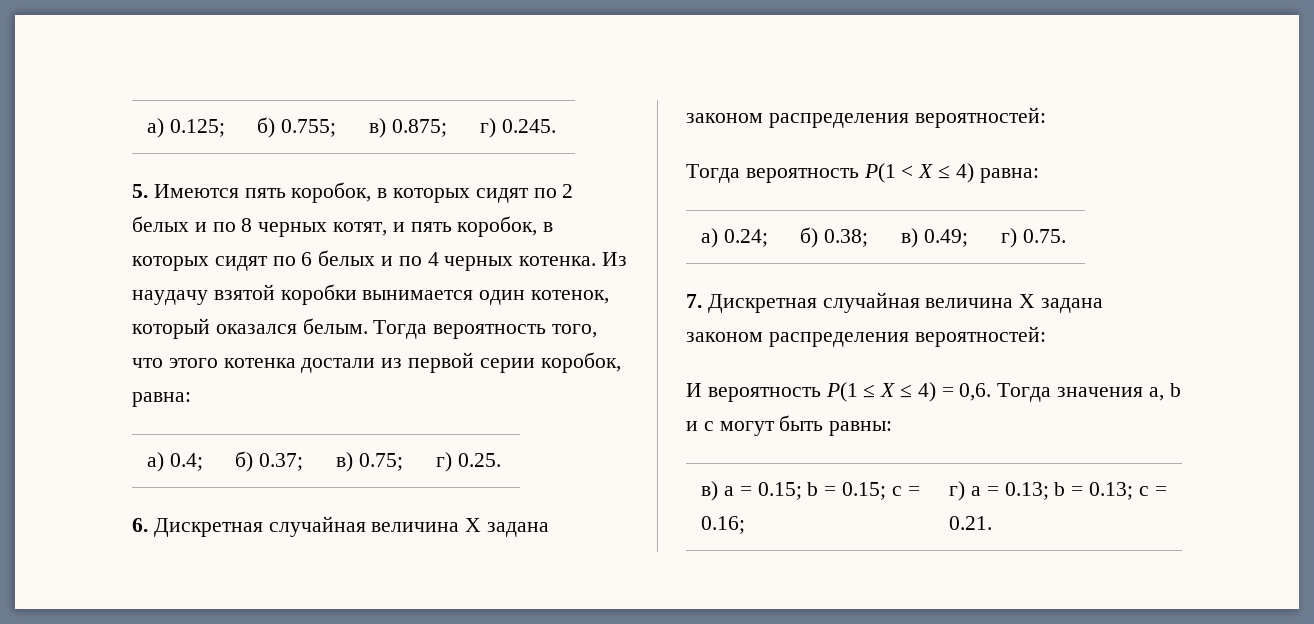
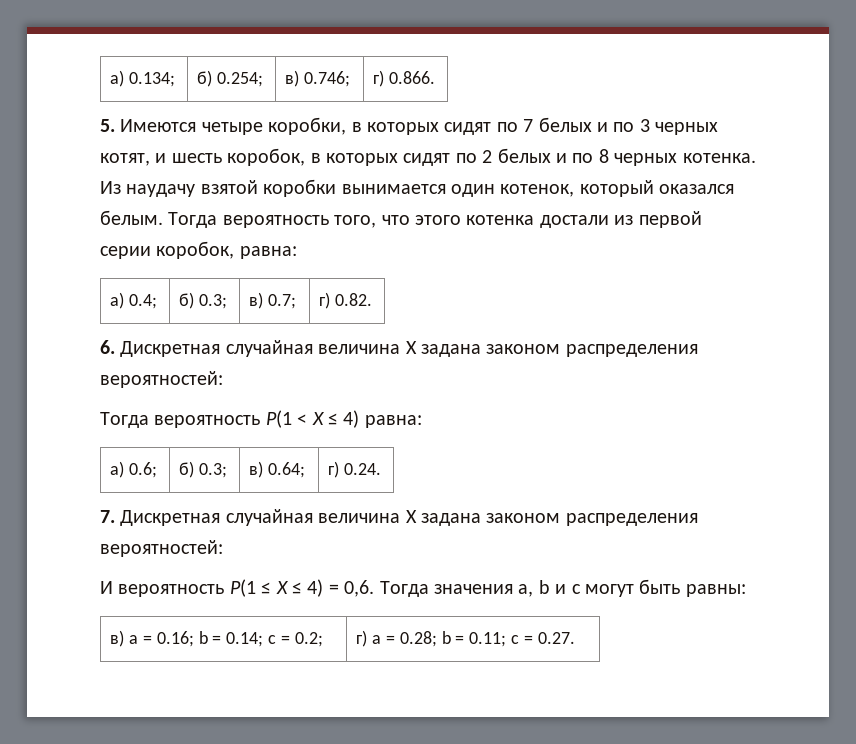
- а) 0.125; | б) 0.755; | в) 0.875; | г) 0.245.
+ а) 0.134; | б) 0.254; | в) 0.746; | г) 0.866.
- 5. Имеются пять коробок, в которых сидят по 2 белых и по 8 черных котят, и пять коробок, в которых сидят по 6 белых и по 4 черных котенка.
+ 5. Имеются четыре коробки, в которых сидят по 7 белых и по 3 черных котят, и шесть коробок, в которых сидят по 2 белых и по 8 черных котенка.
- а) 0.4; | б) 0.37; | в) 0.75; | г) 0.25.
+ а) 0.4; | б) 0.3; | в) 0.7; | г) 0.82.
- а) 0.24; | б) 0.38; | в) 0.49; | г) 0.75.
+ а) 0.6; | б) 0.3; | в) 0.64; | г) 0.24.
- в) a = 0.15; b = 0.15; c = 0.16; | г) a = 0.13; b = 0.13; c = 0.21.
+ в) a = 0.16; b = 0.14; c = 0.2; | г) a = 0.28; b = 0.11; c = 0.27.

